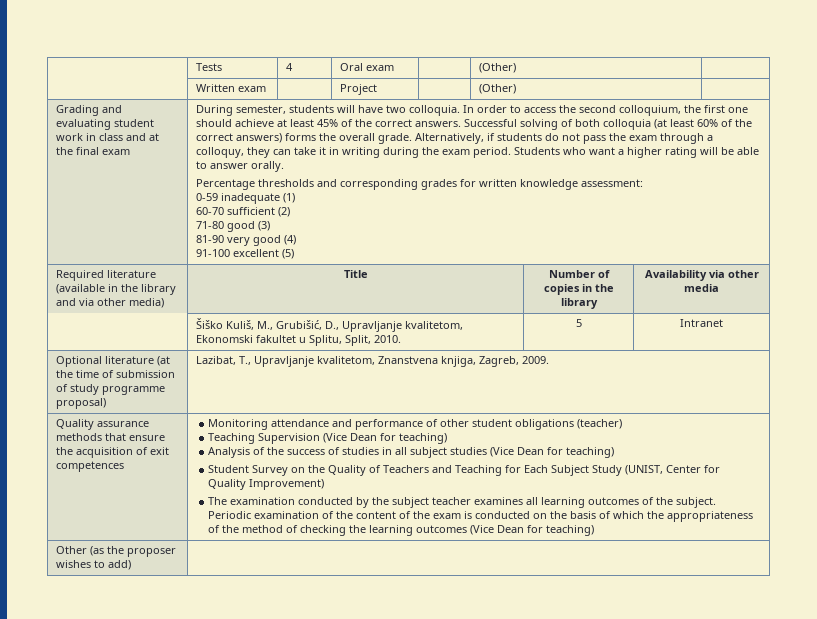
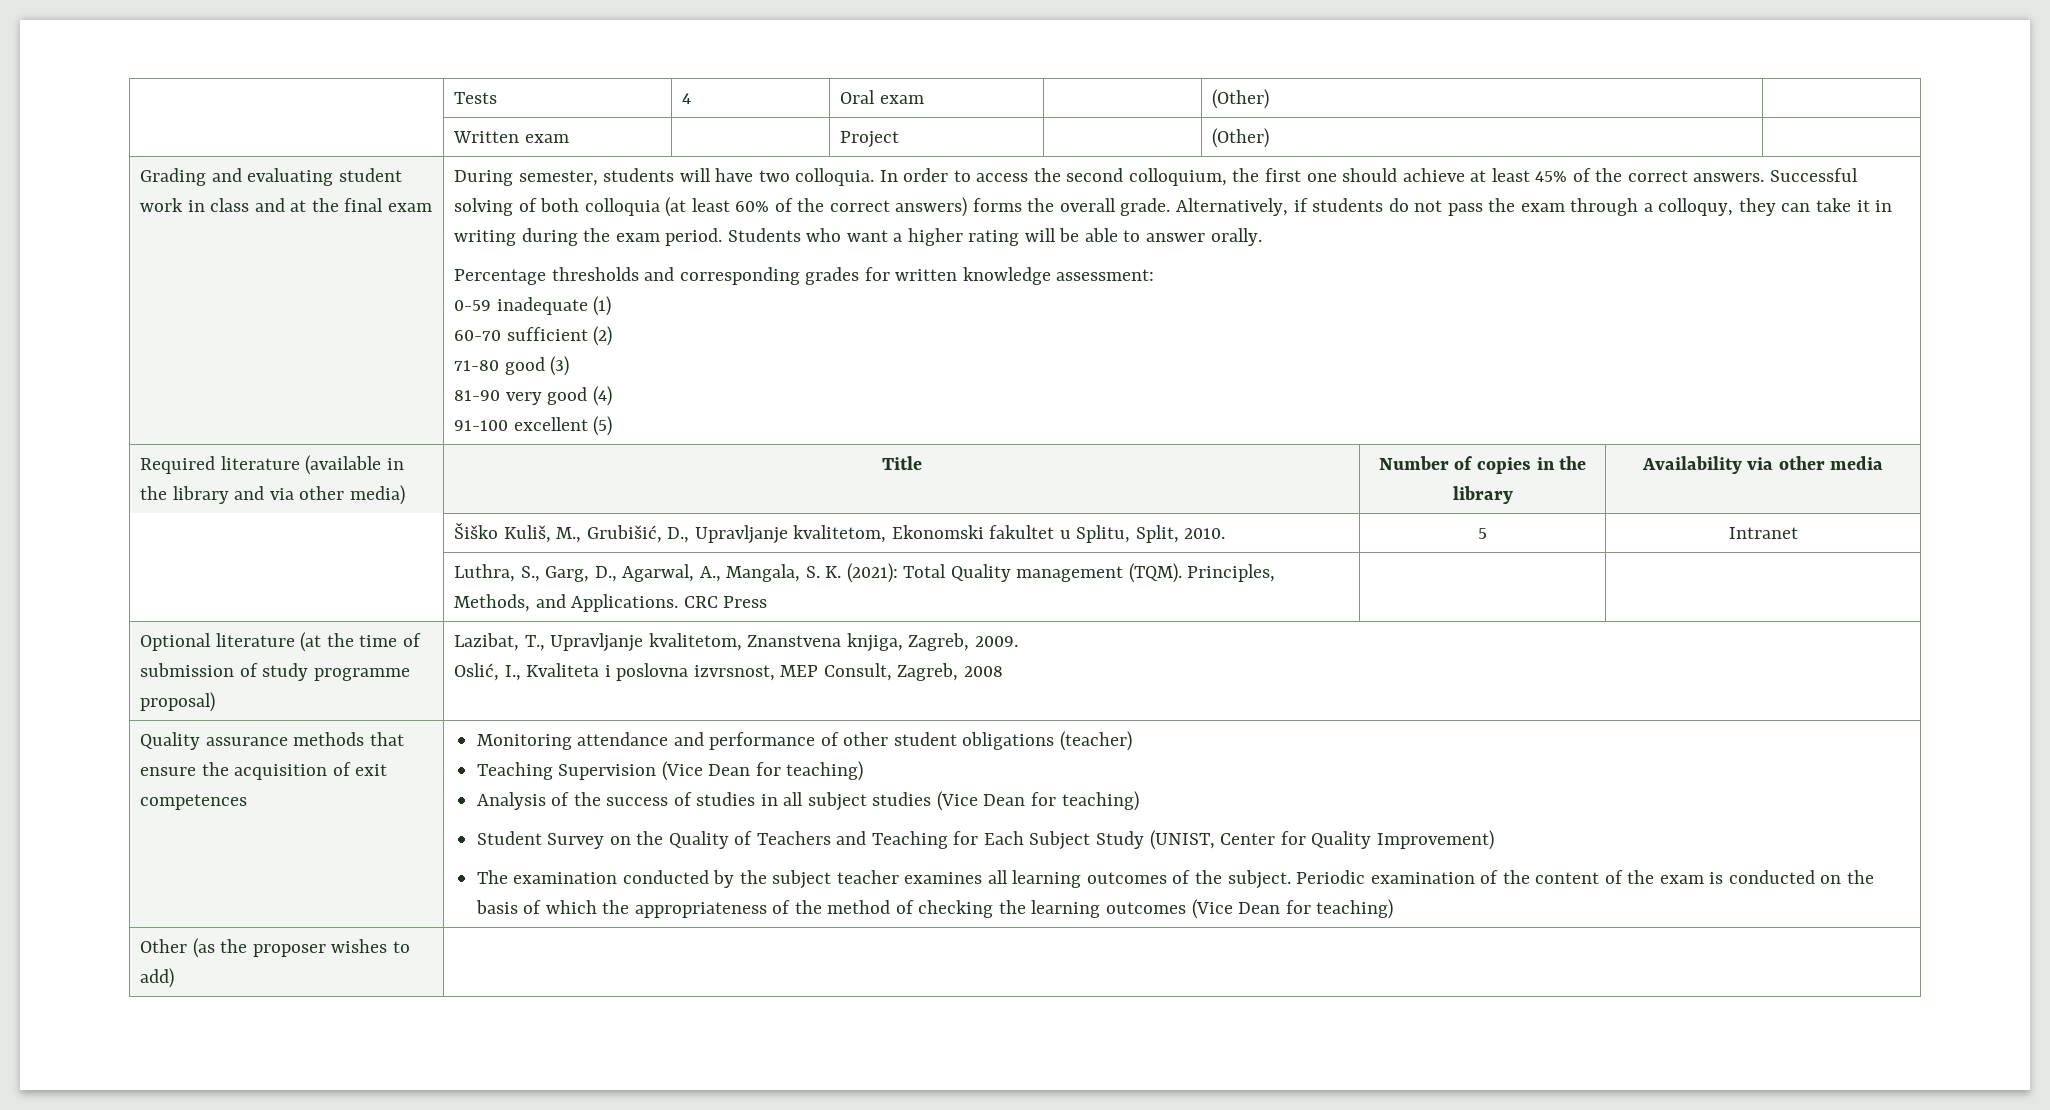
+ | Luthra, S., Garg, D., Agarwal, A., Mangala, S. K. (2021): Total Quality management (TQM). Principles, Methods, and Applications. CRC Press | |
  Optional literature (at the time of submission of study programme proposal) | Lazibat, T., Upravljanje kvalitetom, Znanstvena knjiga, Zagreb, 2009.
+ Oslić, I., Kvaliteta i poslovna izvrsnost, MEP Consult, Zagreb, 2008

